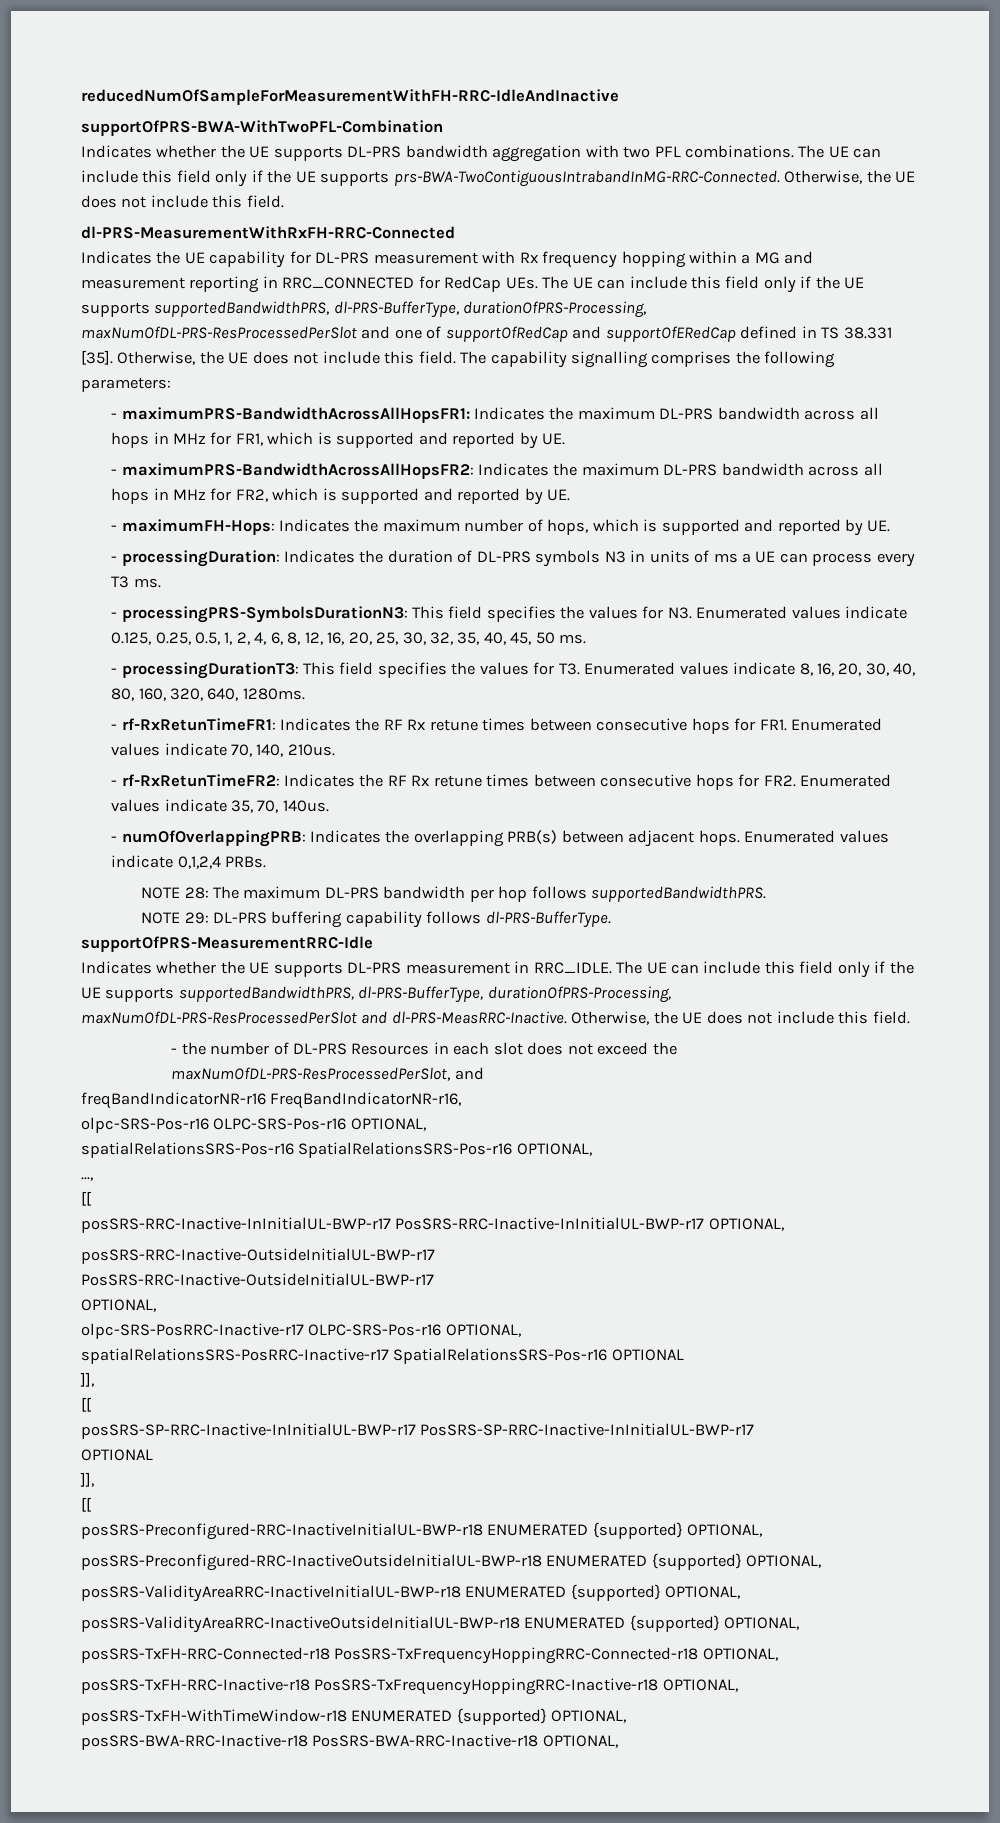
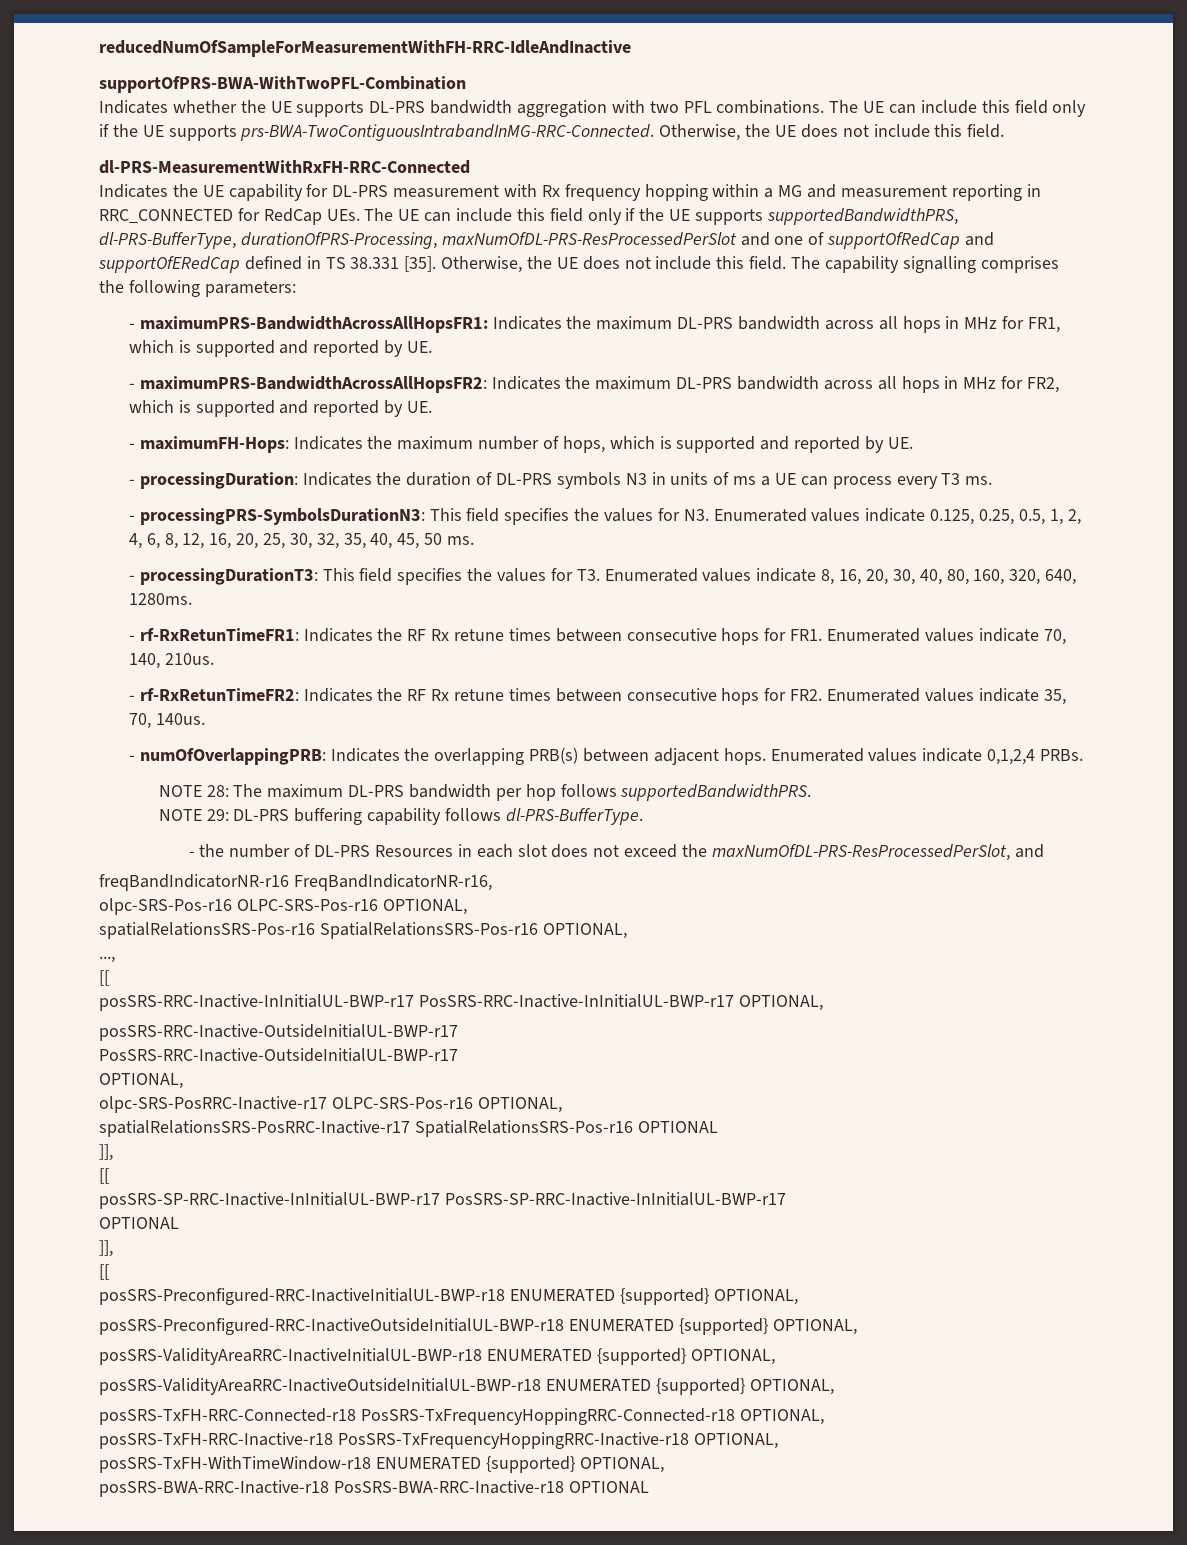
- supportOfPRS-MeasurementRRC-Idle
- Indicates whether the UE supports DL-PRS measurement in RRC_IDLE. The UE can include this field only if the UE supports supportedBandwidthPRS, dl-PRS-BufferType, durationOfPRS-Processing, maxNumOfDL-PRS-ResProcessedPerSlot and dl-PRS-MeasRRC-Inactive. Otherwise, the UE does not include this field.
- posSRS-BWA-RRC-Inactive-r18 PosSRS-BWA-RRC-Inactive-r18 OPTIONAL,
+ posSRS-BWA-RRC-Inactive-r18 PosSRS-BWA-RRC-Inactive-r18 OPTIONAL

